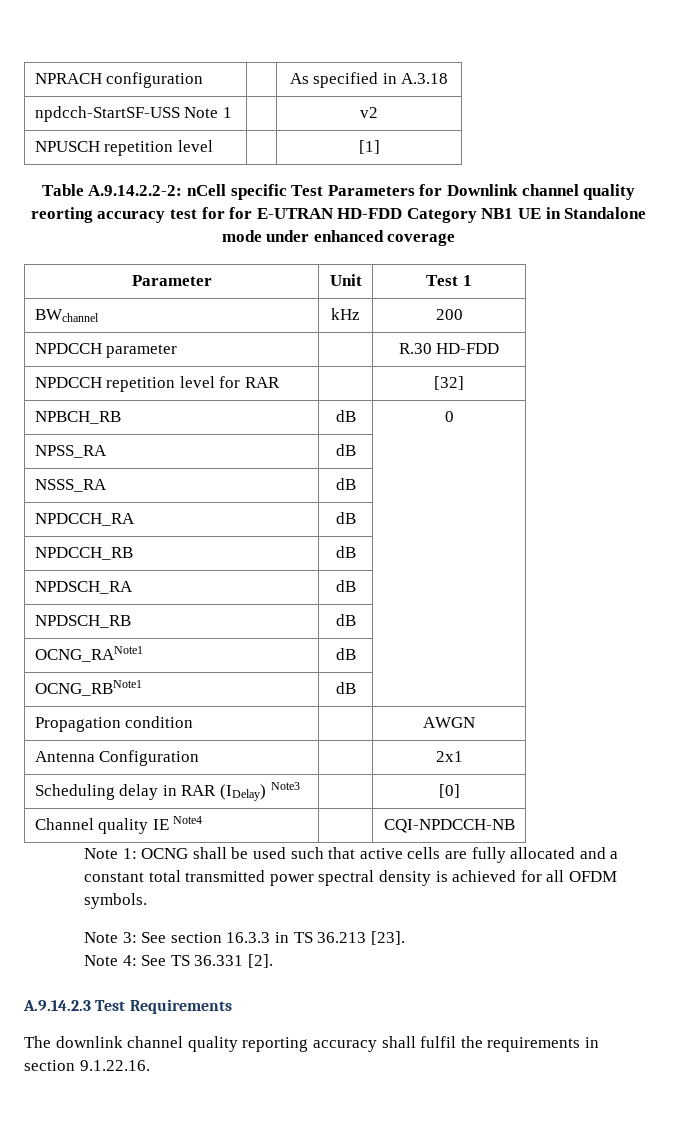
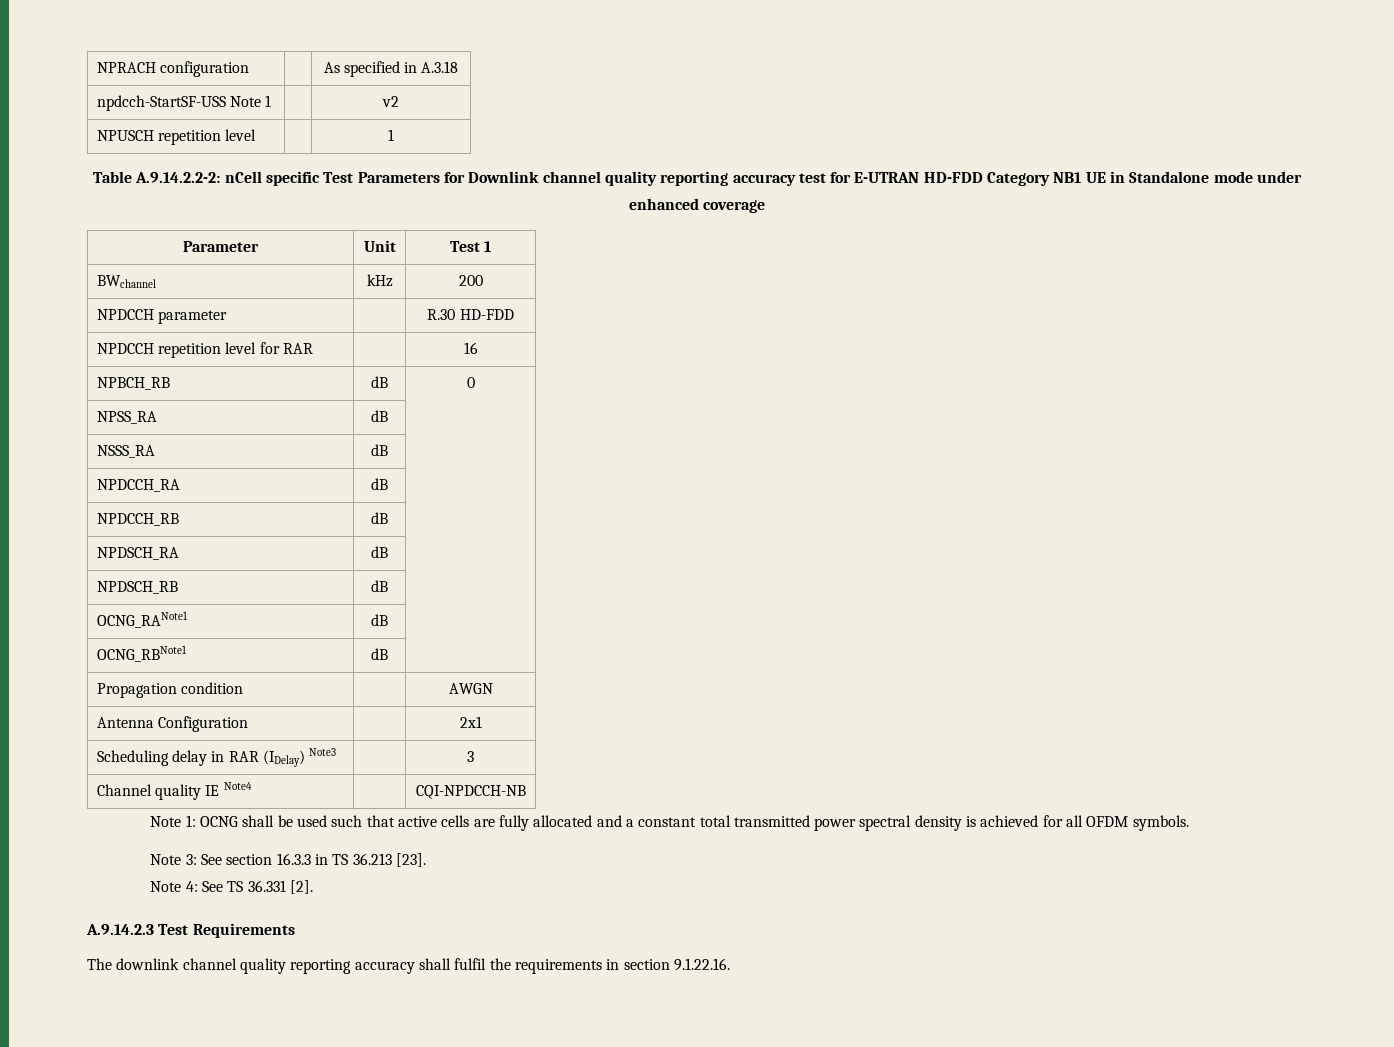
- NPUSCH repetition level | | [1]
+ NPUSCH repetition level | | 1
- Table A.9.14.2.2-2: nCell specific Test Parameters for Downlink channel quality reorting accuracy test for for E-UTRAN HD-FDD Category NB1 UE in Standalone mode under enhanced coverage
+ Table A.9.14.2.2-2: nCell specific Test Parameters for Downlink channel quality reporting accuracy test for E-UTRAN HD-FDD Category NB1 UE in Standalone mode under enhanced coverage
- NPDCCH repetition level for RAR | | [32]
+ NPDCCH repetition level for RAR | | 16
- Scheduling delay in RAR (IDelay) Note3 | | [0]
+ Scheduling delay in RAR (IDelay) Note3 | | 3

